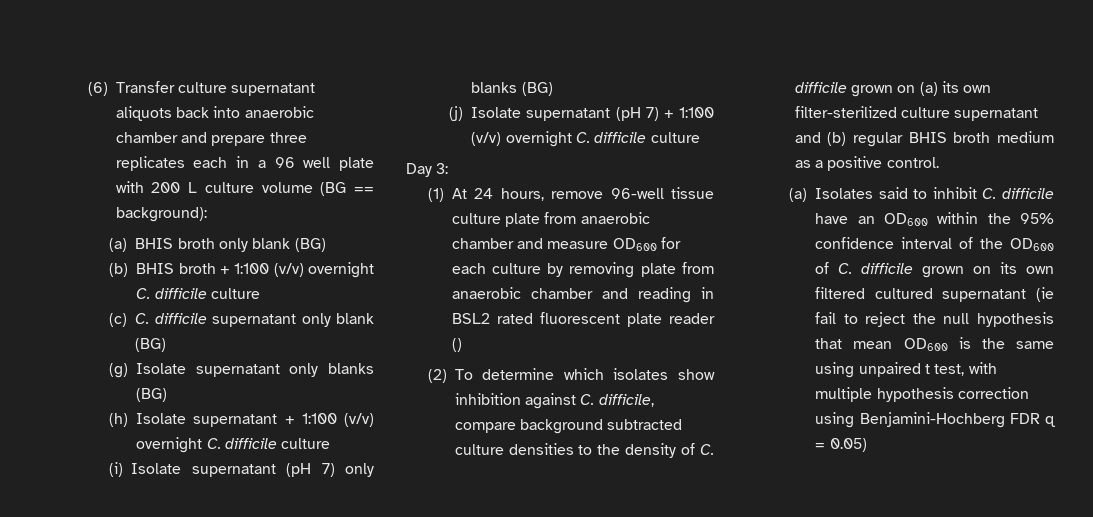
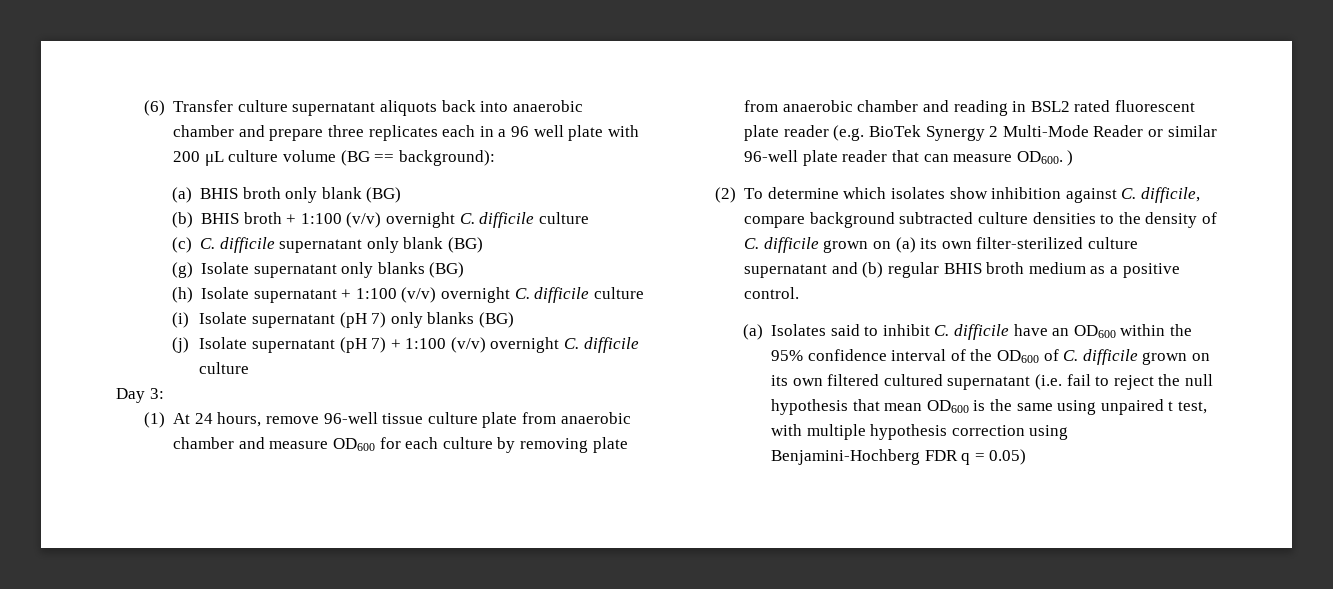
- (6) Transfer culture supernatant aliquots back into anaerobic chamber and prepare three replicates each in a 96 well plate with 200 L culture volume (BG == background):
+ (6) Transfer culture supernatant aliquots back into anaerobic chamber and prepare three replicates each in a 96 well plate with 200 μL culture volume (BG == background):
- (1) At 24 hours, remove 96-well tissue culture plate from anaerobic chamber and measure OD600 for each culture by removing plate from anaerobic chamber and reading in BSL2 rated fluorescent plate reader ()
+ (1) At 24 hours, remove 96-well tissue culture plate from anaerobic chamber and measure OD600 for each culture by removing plate from anaerobic chamber and reading in BSL2 rated fluorescent plate reader (e.g. BioTek Synergy 2 Multi-Mode Reader or similar 96-well plate reader that can measure OD600. )
- (a) Isolates said to inhibit C. difficile have an OD600 within the 95% confidence interval of the OD600 of C. difficile grown on its own filtered cultured supernatant (ie fail to reject the null hypothesis that mean OD600 is the same using unpaired t test, with multiple hypothesis correction using Benjamini-Hochberg FDR q = 0.05)
+ (a) Isolates said to inhibit C. difficile have an OD600 within the 95% confidence interval of the OD600 of C. difficile grown on its own filtered cultured supernatant (i.e. fail to reject the null hypothesis that mean OD600 is the same using unpaired t test, with multiple hypothesis correction using Benjamini-Hochberg FDR q = 0.05)

